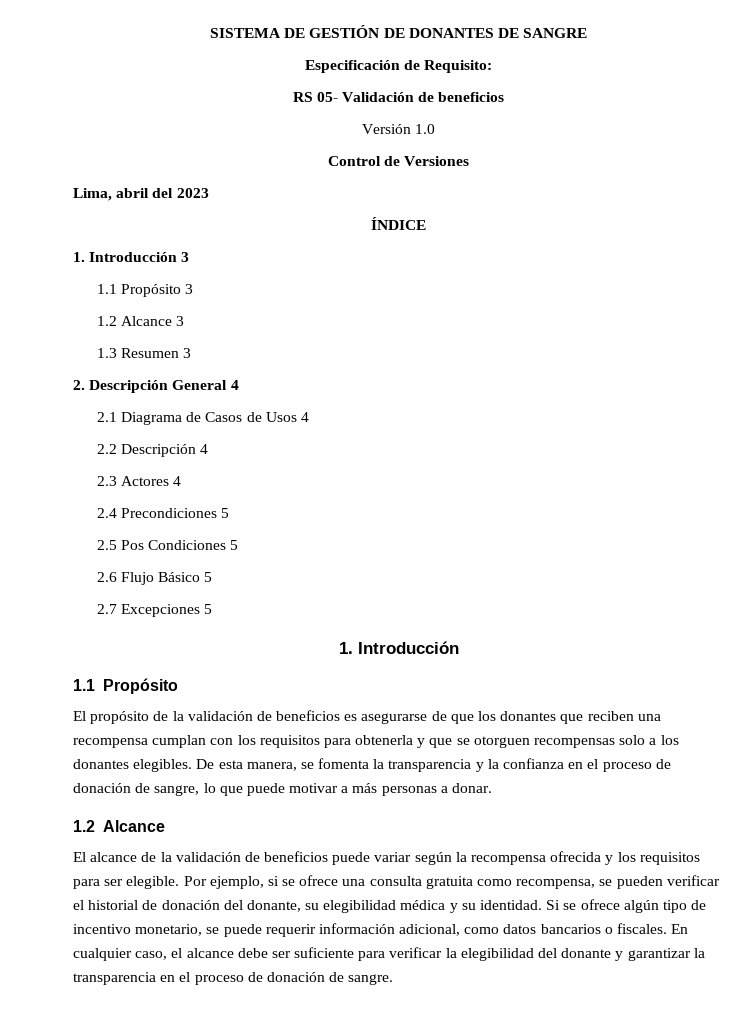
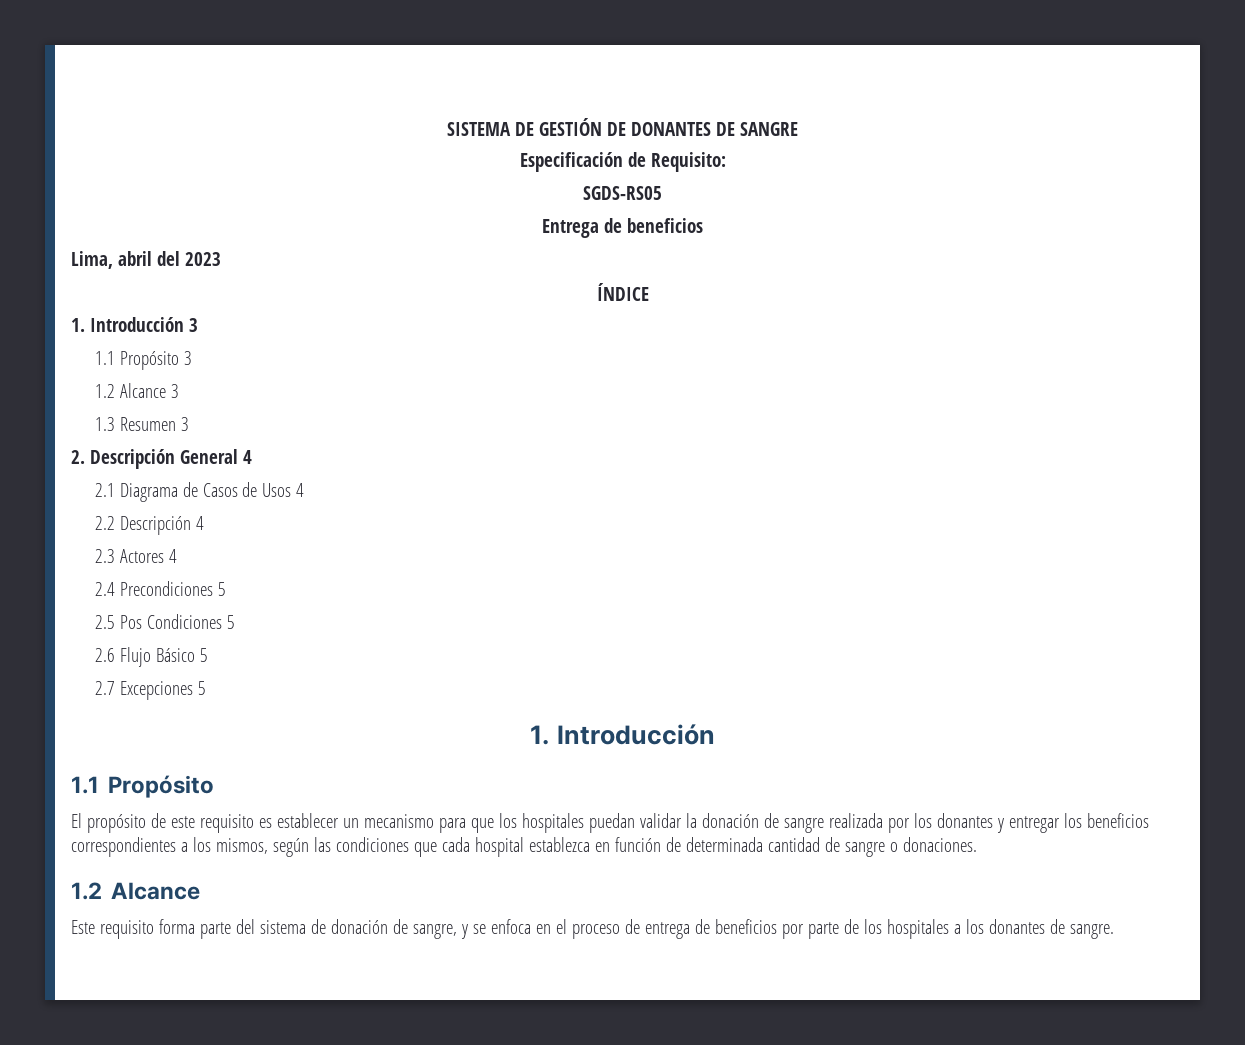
- RS 05- Validación de beneficios
- Versión 1.0
- Control de Versiones
+ SGDS-RS05
+ Entrega de beneficios
- El propósito de la validación de beneficios es asegurarse de que los donantes que reciben una recompensa cumplan con los requisitos para obtenerla y que se otorguen recompensas solo a los donantes elegibles. De esta manera, se fomenta la transparencia y la confianza en el proceso de donación de sangre, lo que puede motivar a más personas a donar.
+ El propósito de este requisito es establecer un mecanismo para que los hospitales puedan validar la donación de sangre realizada por los donantes y entregar los beneficios correspondientes a los mismos, según las condiciones que cada hospital establezca en función de determinada cantidad de sangre o donaciones.
  1.2 Alcance
- El alcance de la validación de beneficios puede variar según la recompensa ofrecida y los requisitos para ser elegible. Por ejemplo, si se ofrece una consulta gratuita como recompensa, se pueden verificar el historial de donación del donante, su elegibilidad médica y su identidad. Si se ofrece algún tipo de incentivo monetario, se puede requerir información adicional, como datos bancarios o fiscales. En cualquier caso, el alcance debe ser suficiente para verificar la elegibilidad del donante y garantizar la transparencia en el proceso de donación de sangre.
+ Este requisito forma parte del sistema de donación de sangre, y se enfoca en el proceso de entrega de beneficios por parte de los hospitales a los donantes de sangre.

